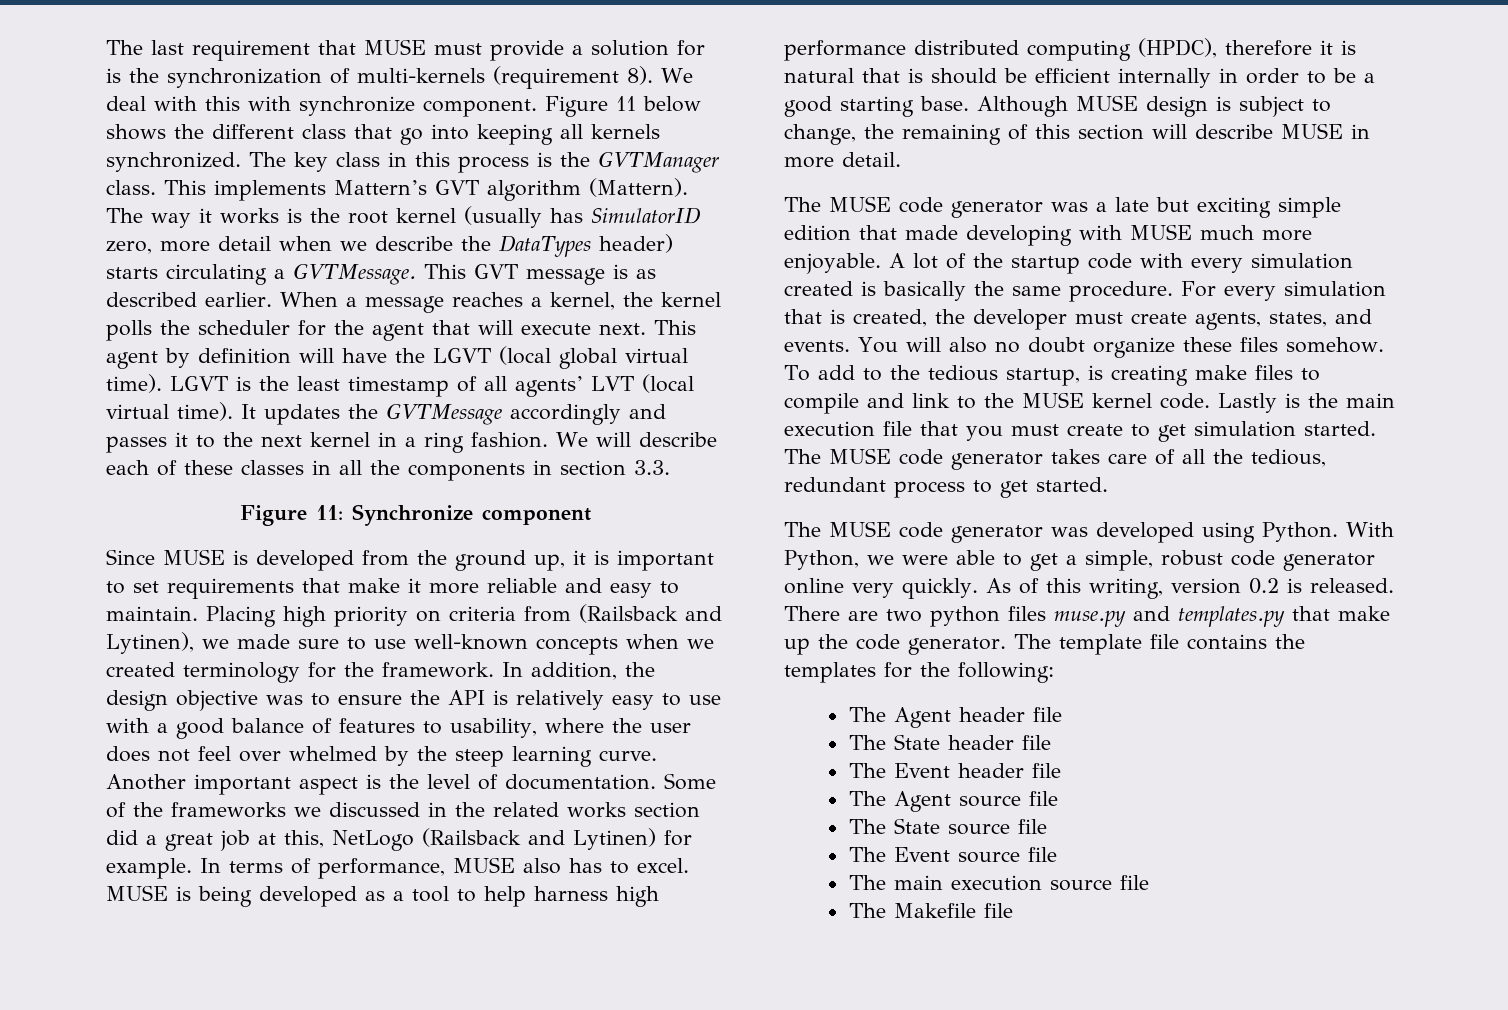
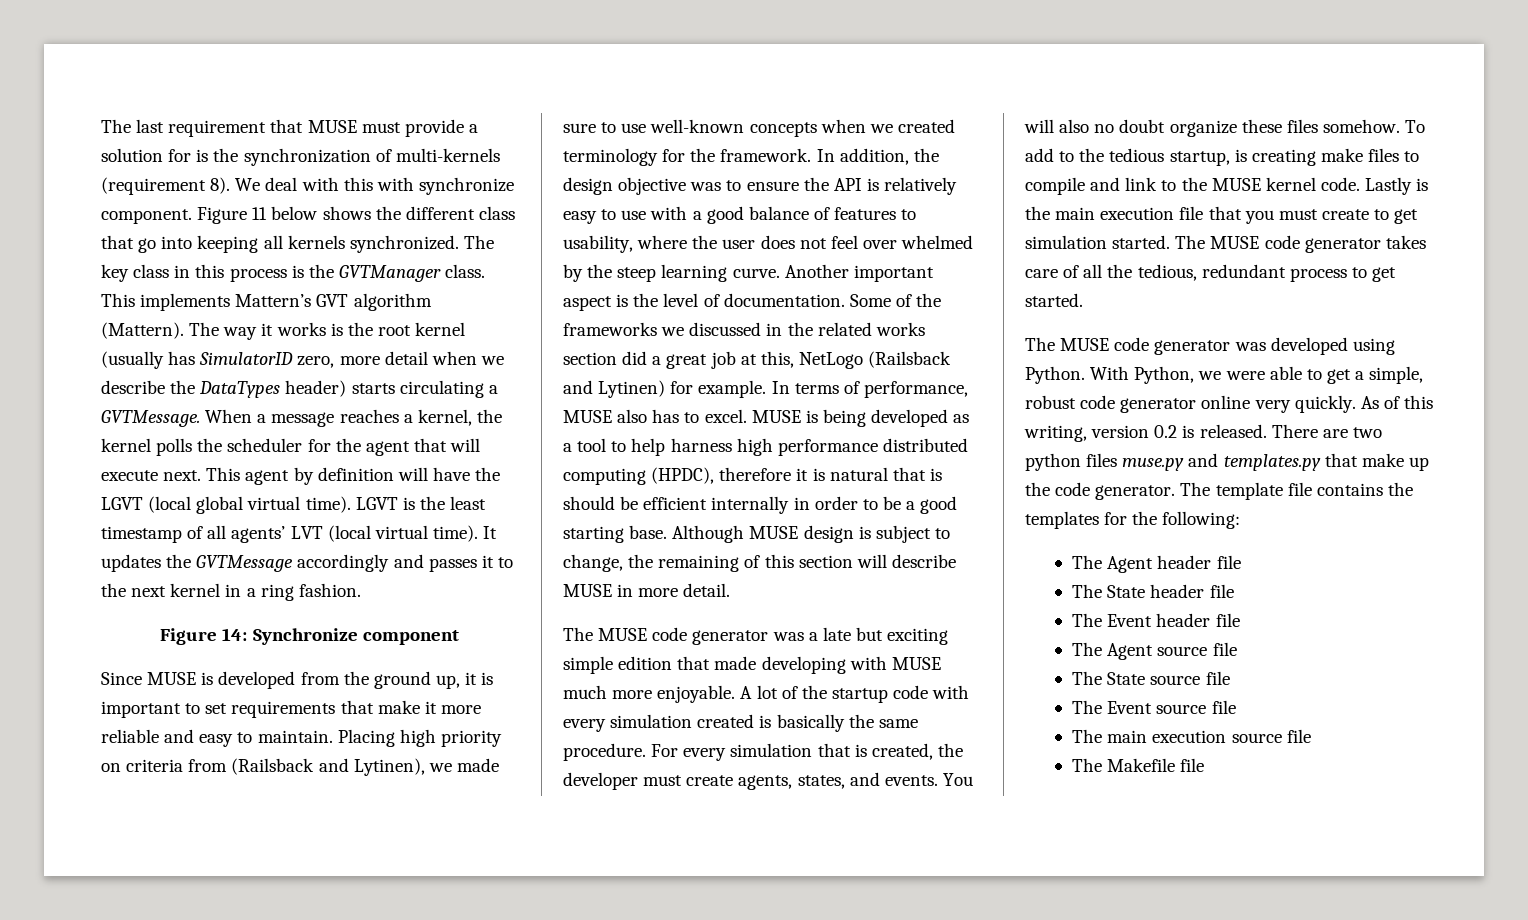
- This GVT message is as described earlier.
- It updates the GVTMessage accordingly and passes it to the next kernel in a ring fashion. We will describe each of these classes in all the components in section 3.3.
- Figure 11: Synchronize component
+ It updates the GVTMessage accordingly and passes it to the next kernel in a ring fashion.
+ Figure 14: Synchronize component

